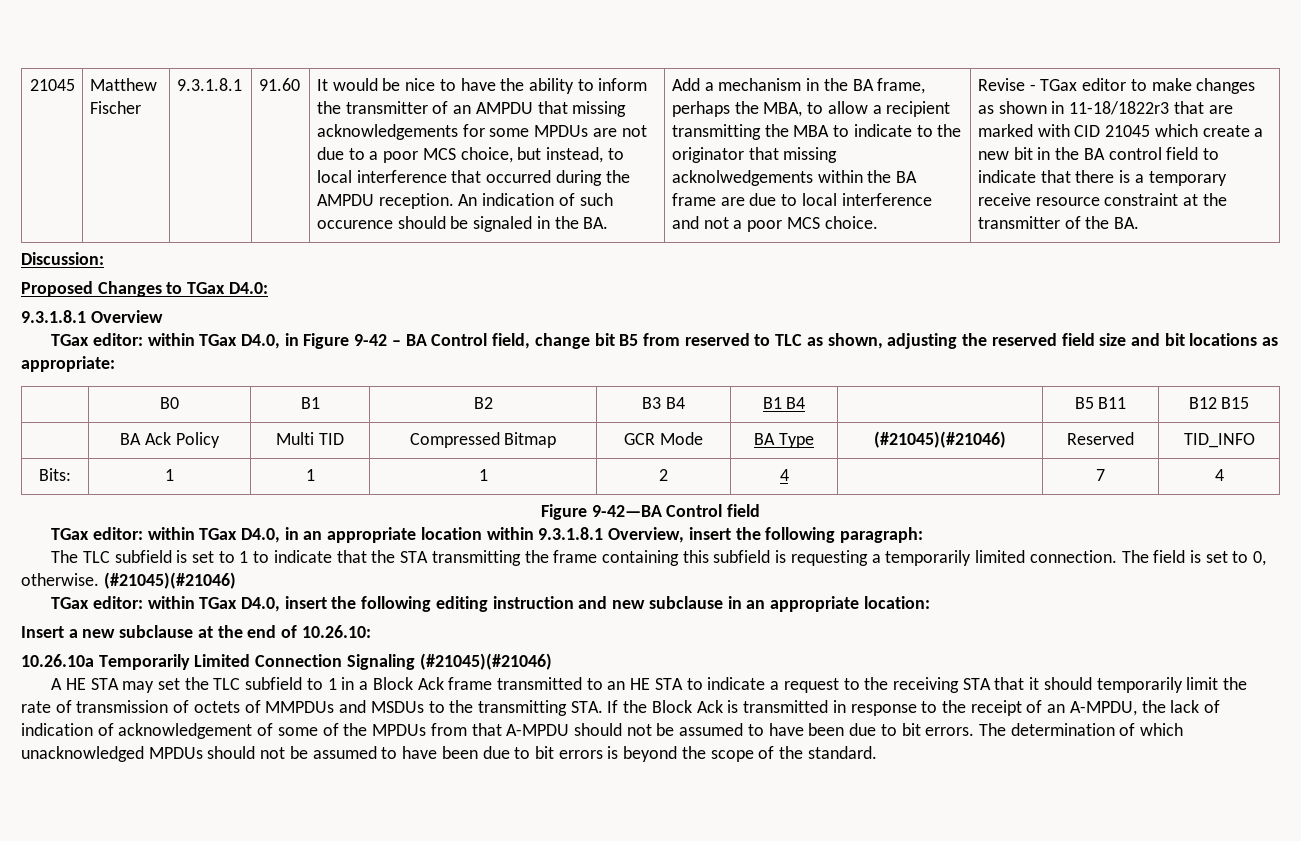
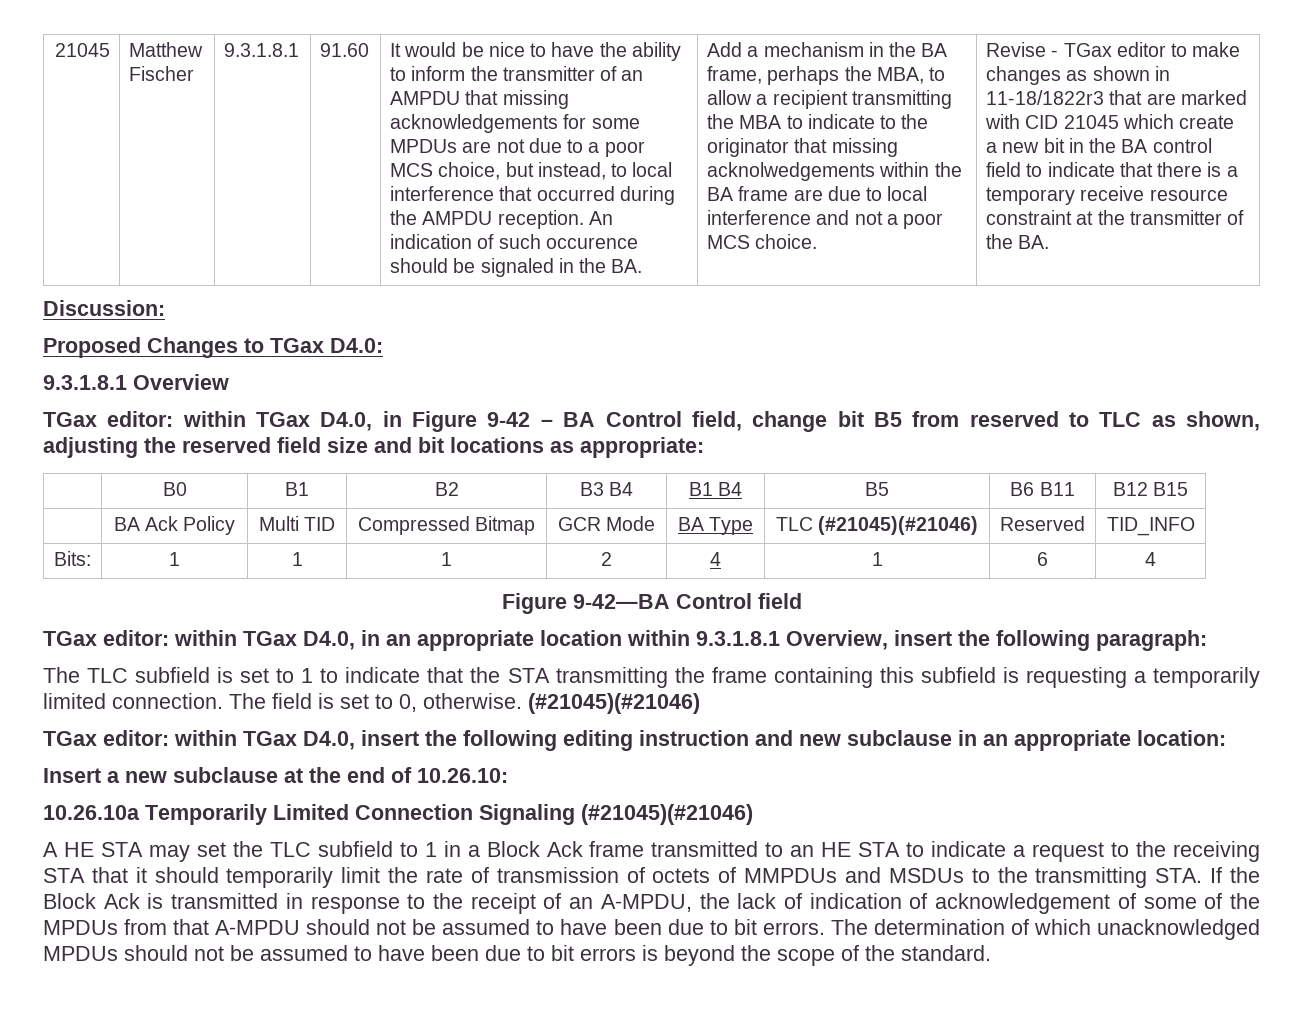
- | B0 | B1 | B2 | B3 B4 | B1 B4 | | B5 B11 | B12 B15
+ | B0 | B1 | B2 | B3 B4 | B1 B4 | B5 | B6 B11 | B12 B15
- | BA Ack Policy | Multi TID | Compressed Bitmap | GCR Mode | BA Type | (#21045)(#21046) | Reserved | TID_INFO
+ | BA Ack Policy | Multi TID | Compressed Bitmap | GCR Mode | BA Type | TLC (#21045)(#21046) | Reserved | TID_INFO
- Bits: | 1 | 1 | 1 | 2 | 4 | | 7 | 4
+ Bits: | 1 | 1 | 1 | 2 | 4 | 1 | 6 | 4

